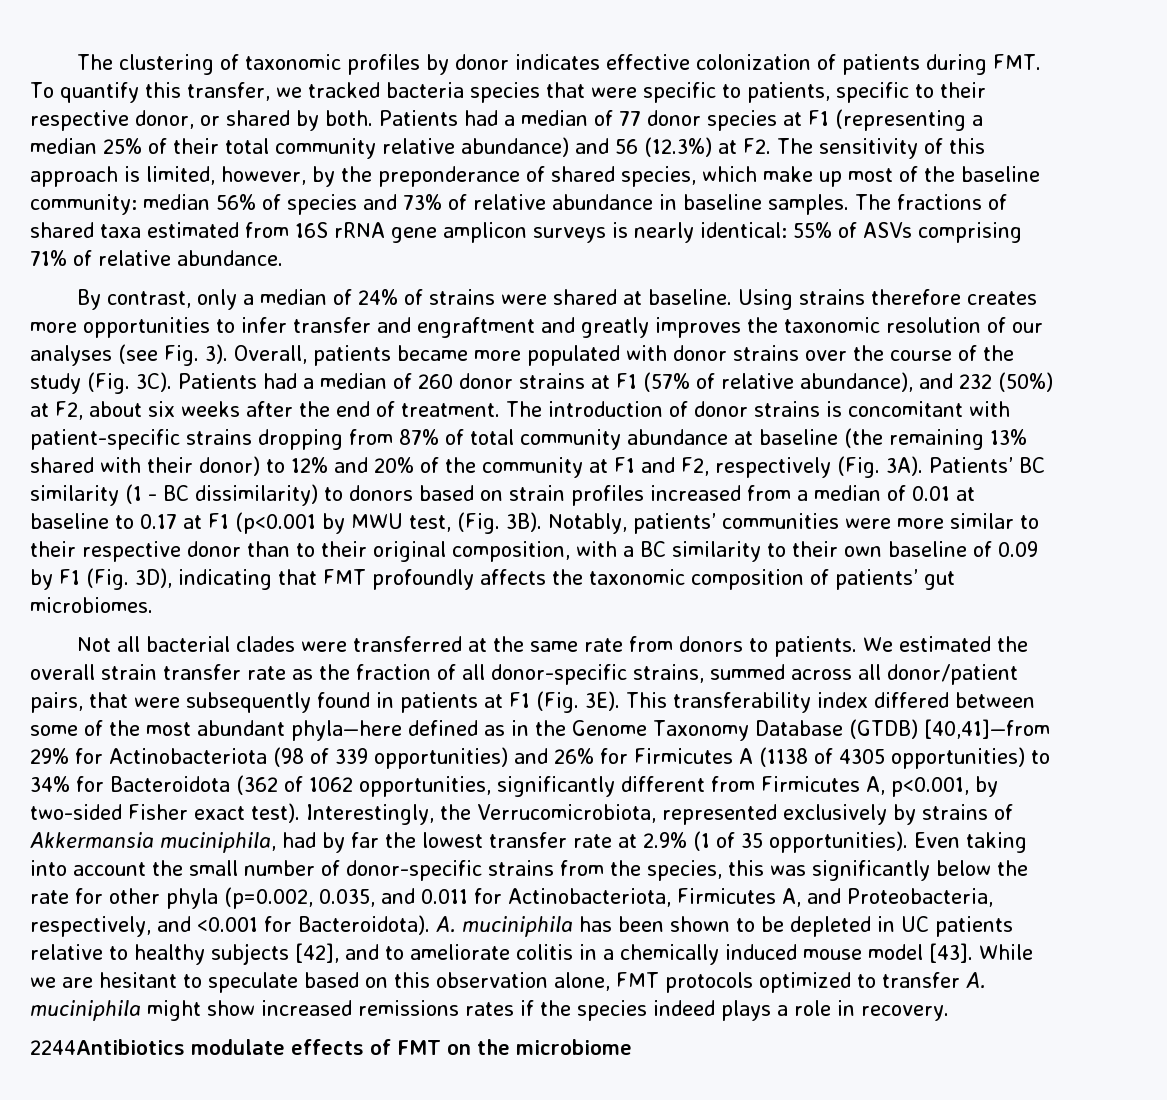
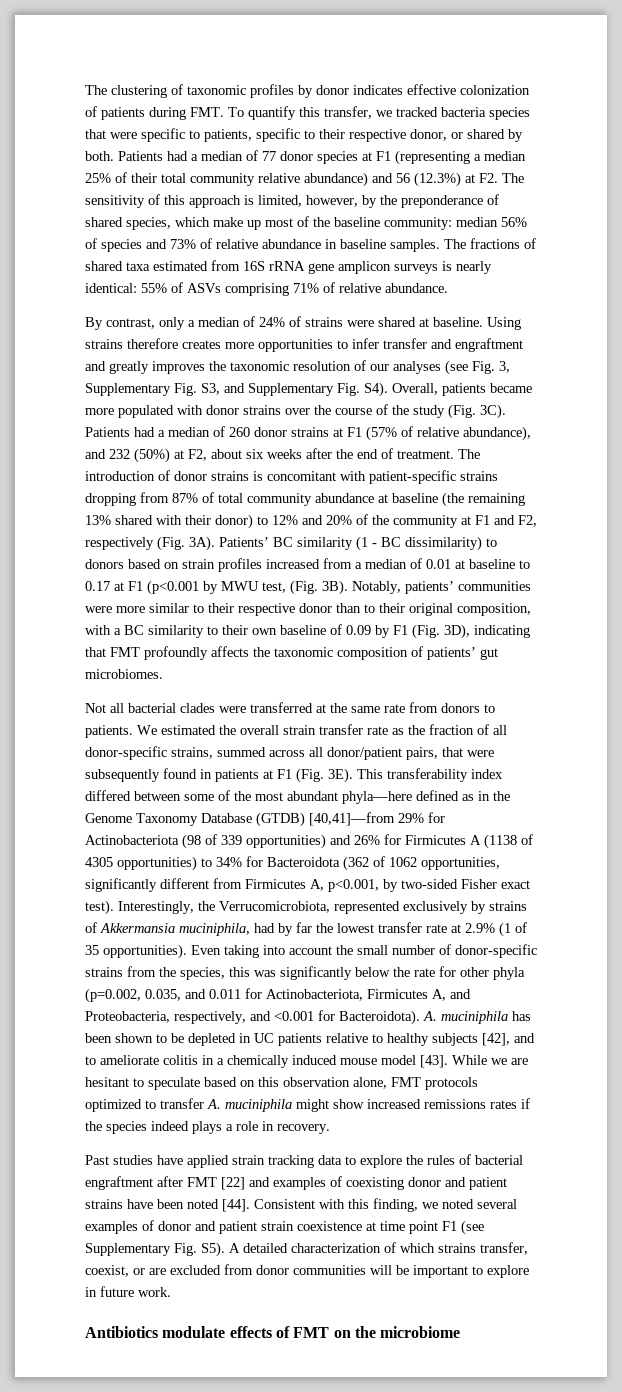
- Using strains therefore creates more opportunities to infer transfer and engraftment and greatly improves the taxonomic resolution of our analyses (see Fig. 3). Overall, patients became more populated with donor strains over the course of the study (Fig. 3C).
+ Using strains therefore creates more opportunities to infer transfer and engraftment and greatly improves the taxonomic resolution of our analyses (see Fig. 3, Supplementary Fig. S3, and Supplementary Fig. S4). Overall, patients became more populated with donor strains over the course of the study (Fig. 3C).
- 2244Antibiotics modulate effects of FMT on the microbiome
+ Past studies have applied strain tracking data to explore the rules of bacterial engraftment after FMT [22] and examples of coexisting donor and patient strains have been noted [44]. Consistent with this finding, we noted several examples of donor and patient strain coexistence at time point F1 (see Supplementary Fig. S5). A detailed characterization of which strains transfer, coexist, or are excluded from donor communities will be important to explore in future work.
+ Antibiotics modulate effects of FMT on the microbiome

